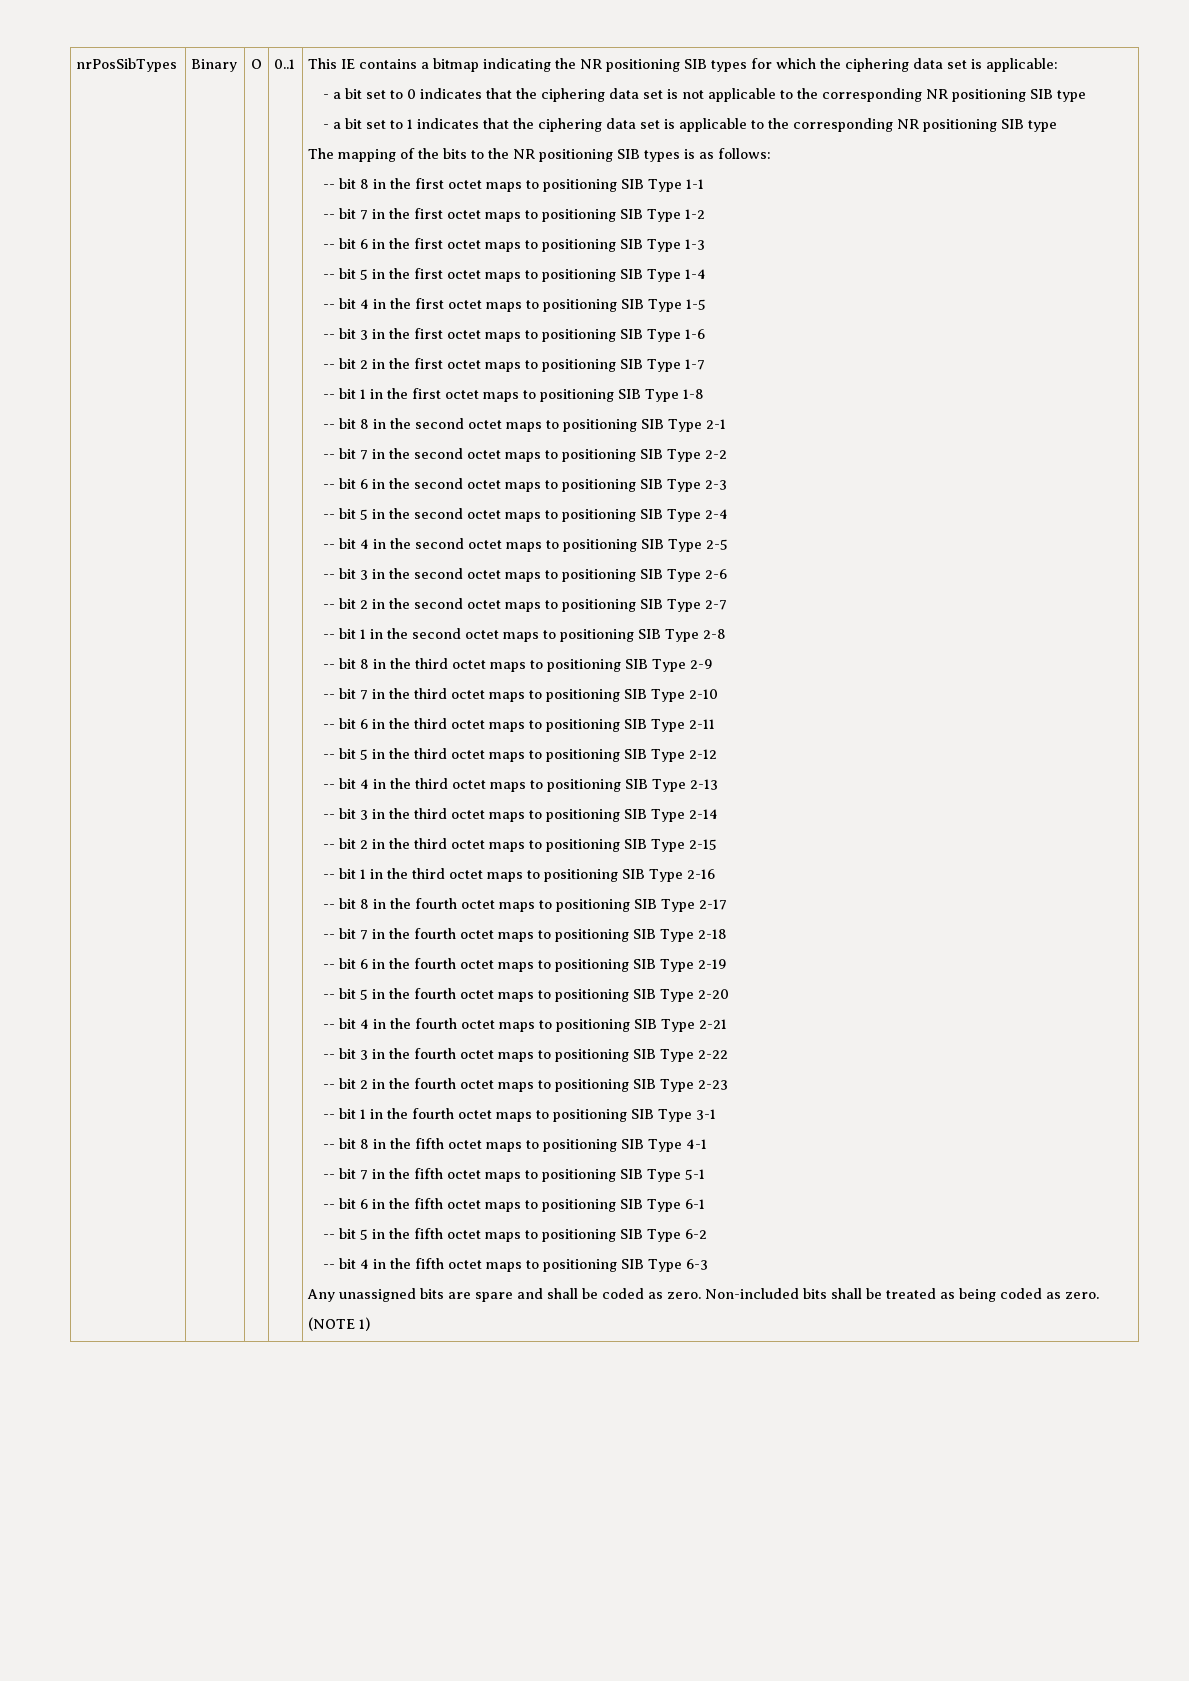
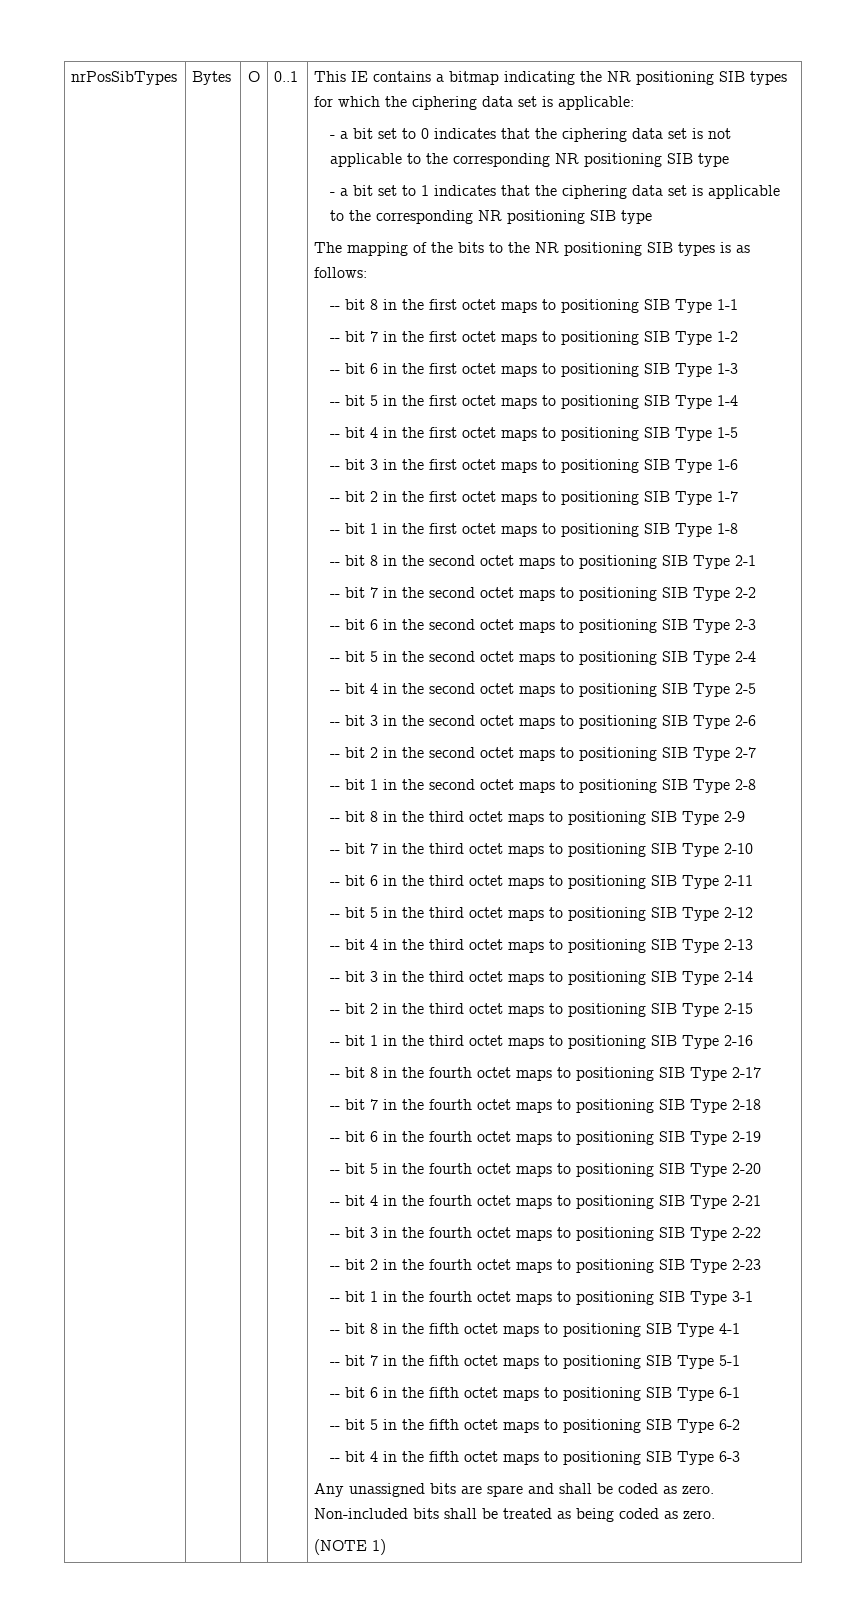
- Binary
+ Bytes

